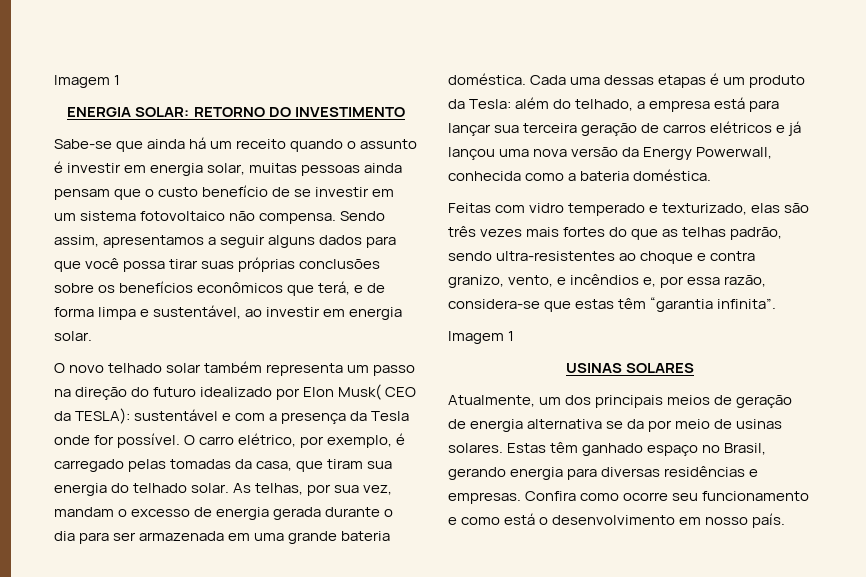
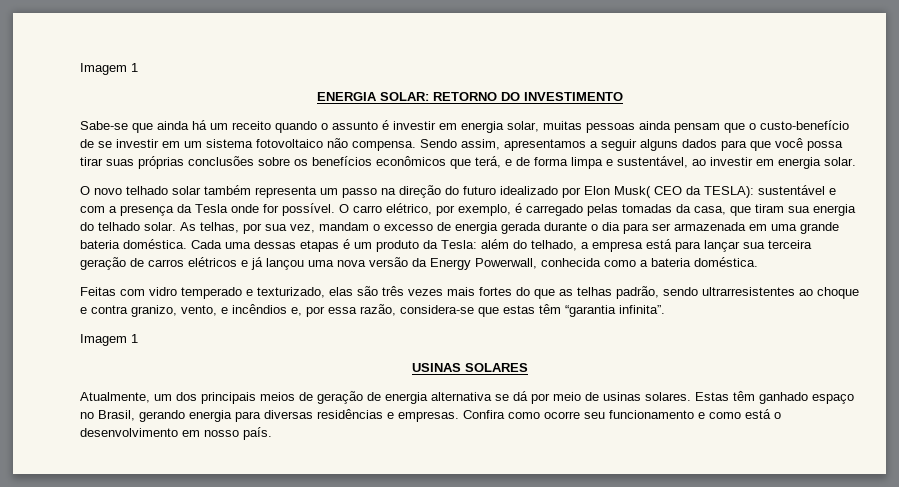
- Sabe-se que ainda há um receito quando o assunto é investir em energia solar, muitas pessoas ainda pensam que o custo benefício de se investir em um sistema fotovoltaico não compensa.
+ Sabe-se que ainda há um receito quando o assunto é investir em energia solar, muitas pessoas ainda pensam que o custo-benefício de se investir em um sistema fotovoltaico não compensa.
- Feitas com vidro temperado e texturizado, elas são três vezes mais fortes do que as telhas padrão, sendo ultra-resistentes ao choque e contra granizo, vento, e incêndios e, por essa razão, considera-se que estas têm “garantia infinita”.
+ Feitas com vidro temperado e texturizado, elas são três vezes mais fortes do que as telhas padrão, sendo ultrarresistentes ao choque e contra granizo, vento, e incêndios e, por essa razão, considera-se que estas têm “garantia infinita”.
- Atualmente, um dos principais meios de geração de energia alternativa se da por meio de usinas solares.
+ Atualmente, um dos principais meios de geração de energia alternativa se dá por meio de usinas solares.

